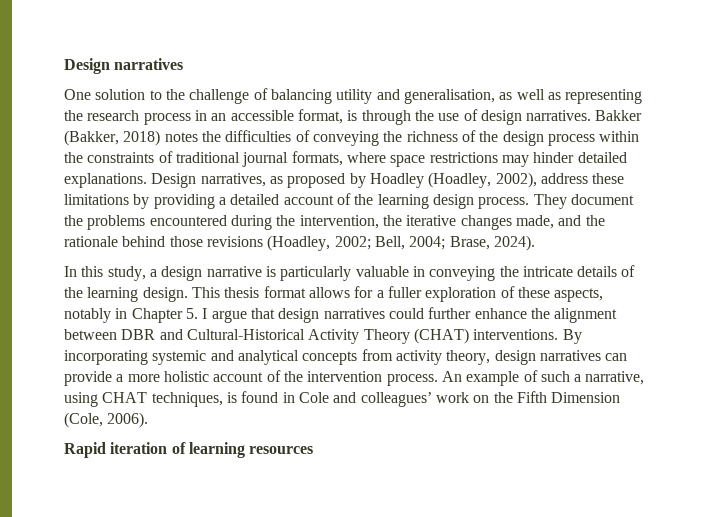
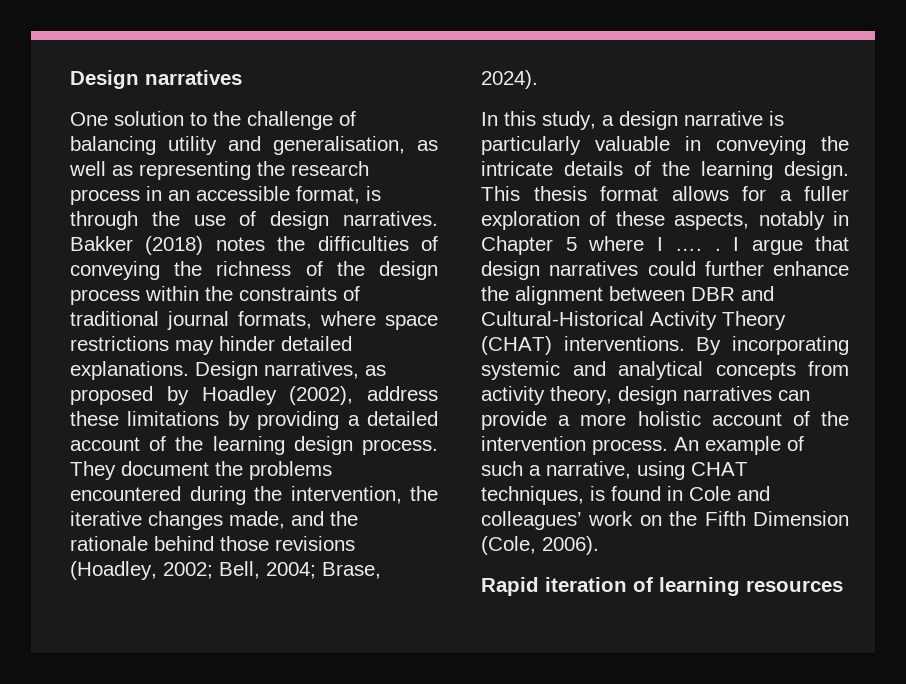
- Bakker (Bakker, 2018) notes the difficulties of conveying the richness of the design process within the constraints of traditional journal formats, where space restrictions may hinder detailed explanations.
+ Bakker (2018) notes the difficulties of conveying the richness of the design process within the constraints of traditional journal formats, where space restrictions may hinder detailed explanations.
- Design narratives, as proposed by Hoadley (Hoadley, 2002), address these limitations by providing a detailed account of the learning design process.
+ Design narratives, as proposed by Hoadley (2002), address these limitations by providing a detailed account of the learning design process.
- This thesis format allows for a fuller exploration of these aspects, notably in Chapter 5. I argue that design narratives could further enhance the alignment between DBR and Cultural-Historical Activity Theory (CHAT) interventions.
+ This thesis format allows for a fuller exploration of these aspects, notably in Chapter 5 where I …. . I argue that design narratives could further enhance the alignment between DBR and Cultural-Historical Activity Theory (CHAT) interventions.

